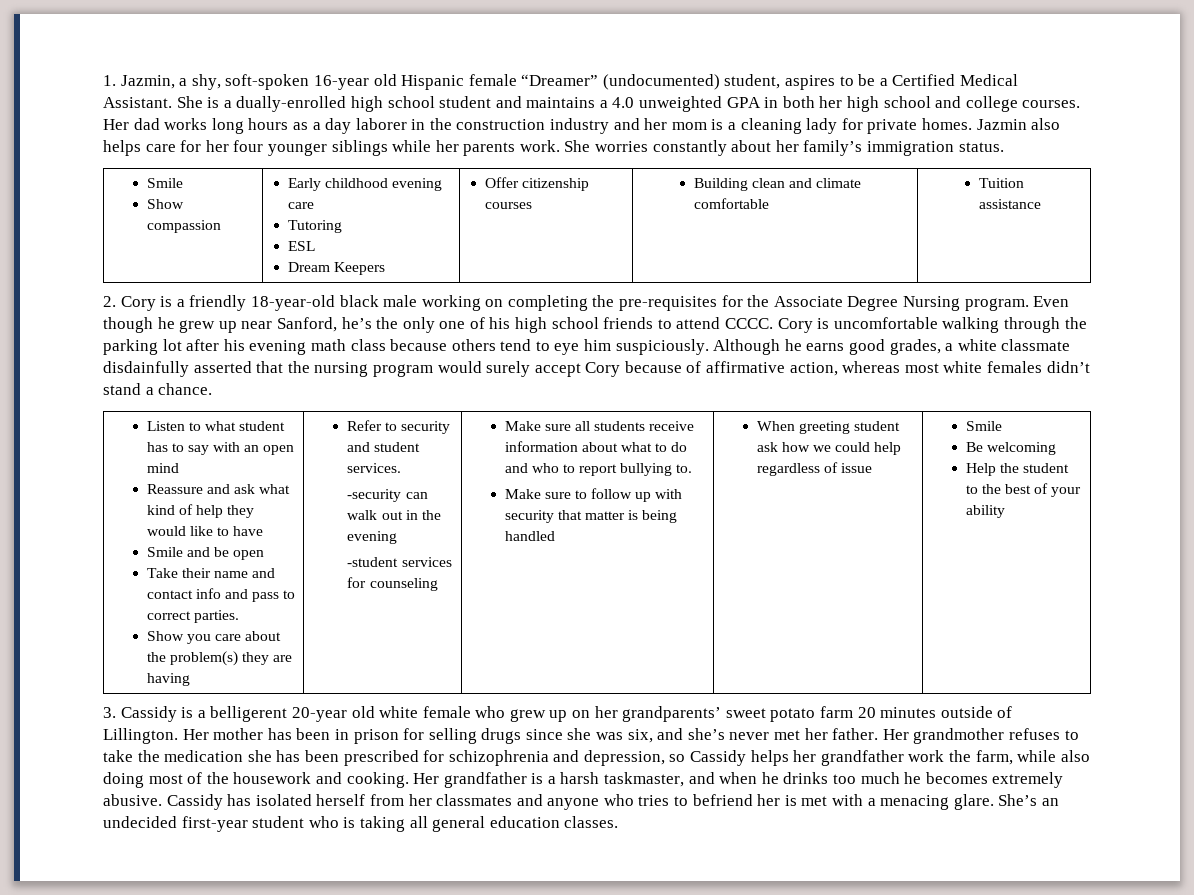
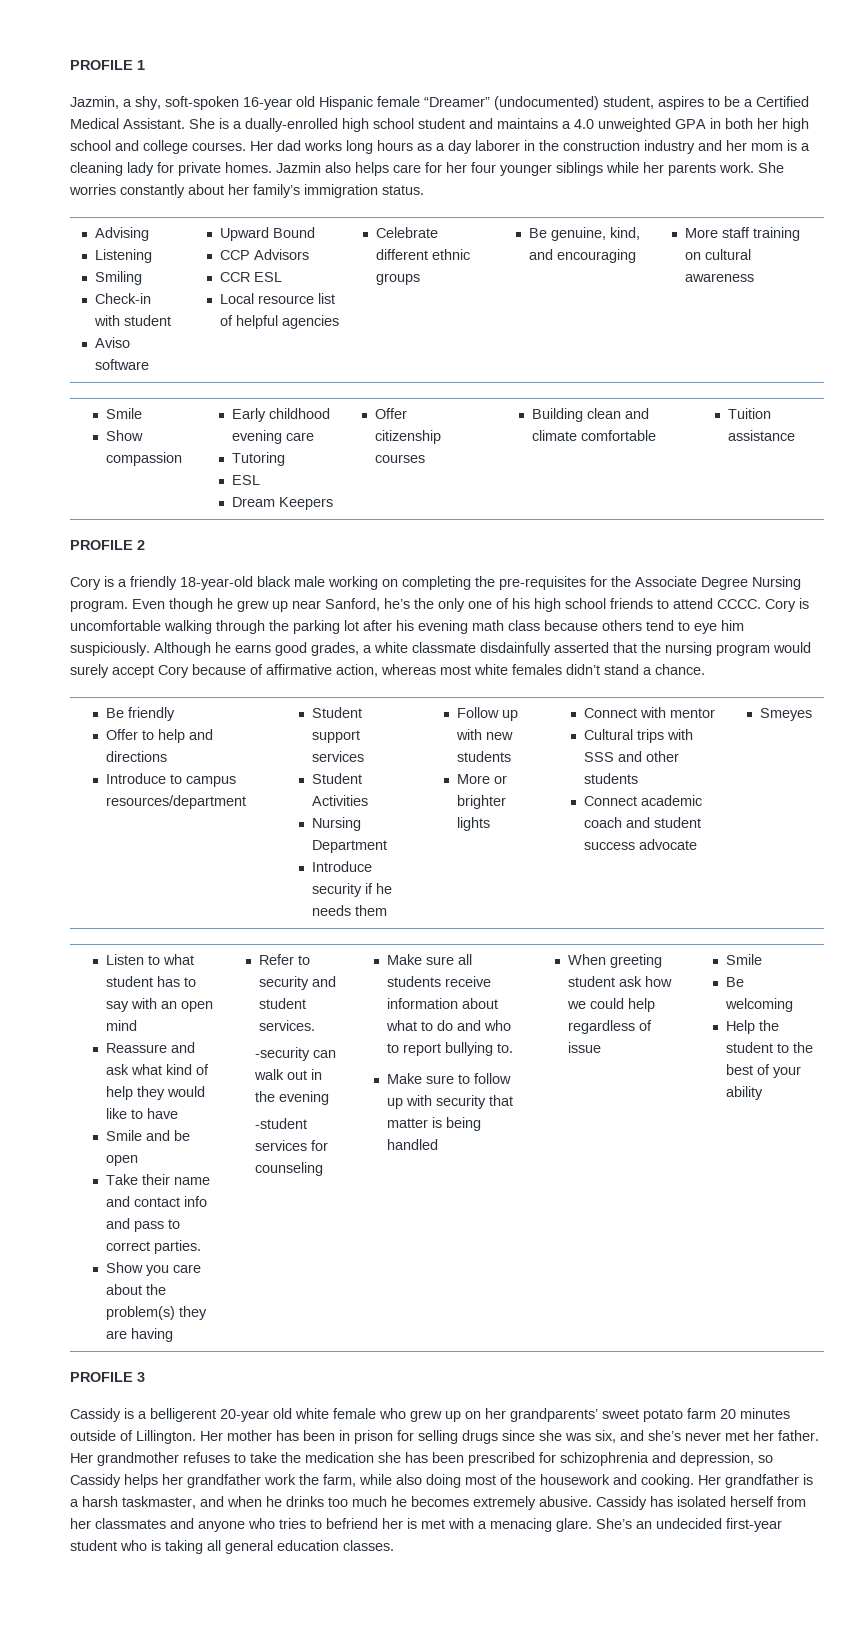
- 1. Jazmin, a shy, soft-spoken 16-year old Hispanic female “Dreamer” (undocumented) student, aspires to be a Certified Medical Assistant.
+ PROFILE 1
+ Jazmin, a shy, soft-spoken 16-year old Hispanic female “Dreamer” (undocumented) student, aspires to be a Certified Medical Assistant.
+ Advising
+ Listening
+ Smiling
+ Check-in with student
+ Aviso software | Upward Bound
+ CCP Advisors
+ CCR ESL
+ Local resource list of helpful agencies | Celebrate different ethnic groups | Be genuine, kind, and encouraging | More staff training on cultural awareness
- 2. Cory is a friendly 18-year-old black male working on completing the pre-requisites for the Associate Degree Nursing program.
+ PROFILE 2
+ Cory is a friendly 18-year-old black male working on completing the pre-requisites for the Associate Degree Nursing program.
+ Be friendly
+ Offer to help and directions
+ Introduce to campus resources/department | Student support services
+ Student Activities
+ Nursing Department
+ Introduce security if he needs them | Follow up with new students
+ More or brighter lights | Connect with mentor
+ Cultural trips with SSS and other students
+ Connect academic coach and student success advocate | Smeyes
- 3. Cassidy is a belligerent 20-year old white female who grew up on her grandparents’ sweet potato farm 20 minutes outside of Lillington.
+ PROFILE 3
+ Cassidy is a belligerent 20-year old white female who grew up on her grandparents’ sweet potato farm 20 minutes outside of Lillington.

